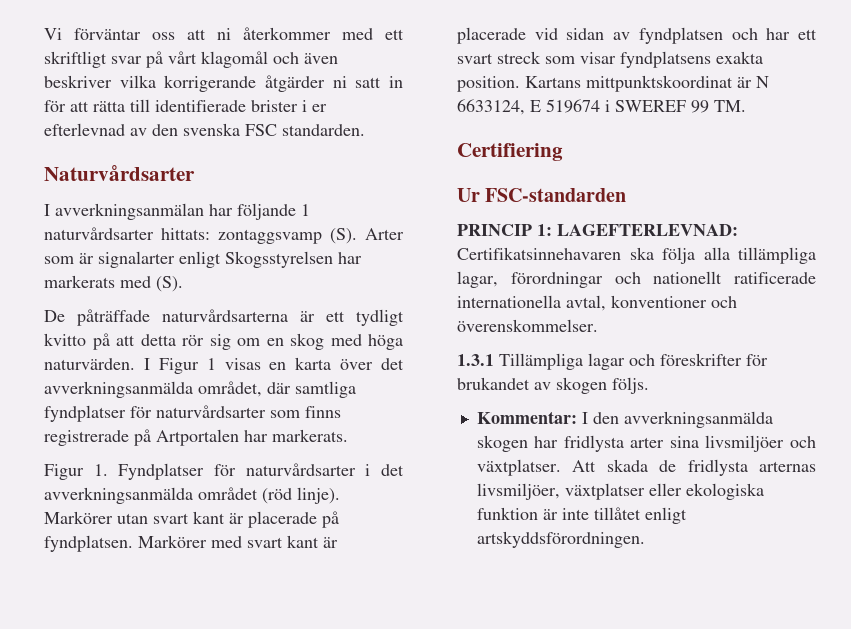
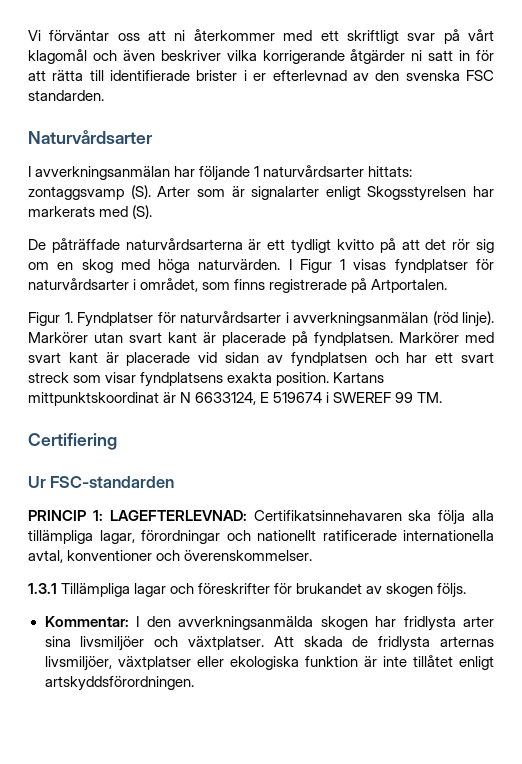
- De påträffade naturvårdsarterna är ett tydligt kvitto på att detta rör sig om en skog med höga naturvärden.
+ De påträffade naturvårdsarterna är ett tydligt kvitto på att det rör sig om en skog med höga naturvärden.
- I Figur 1 visas en karta över det avverkningsanmälda området, där samtliga fyndplatser för naturvårdsarter som finns registrerade på Artportalen har markerats.
+ I Figur 1 visas fyndplatser för naturvårdsarter i området, som finns registrerade på Artportalen.
- Figur 1. Fyndplatser för naturvårdsarter i det avverkningsanmälda området (röd linje).
+ Figur 1. Fyndplatser för naturvårdsarter i avverkningsanmälan (röd linje).

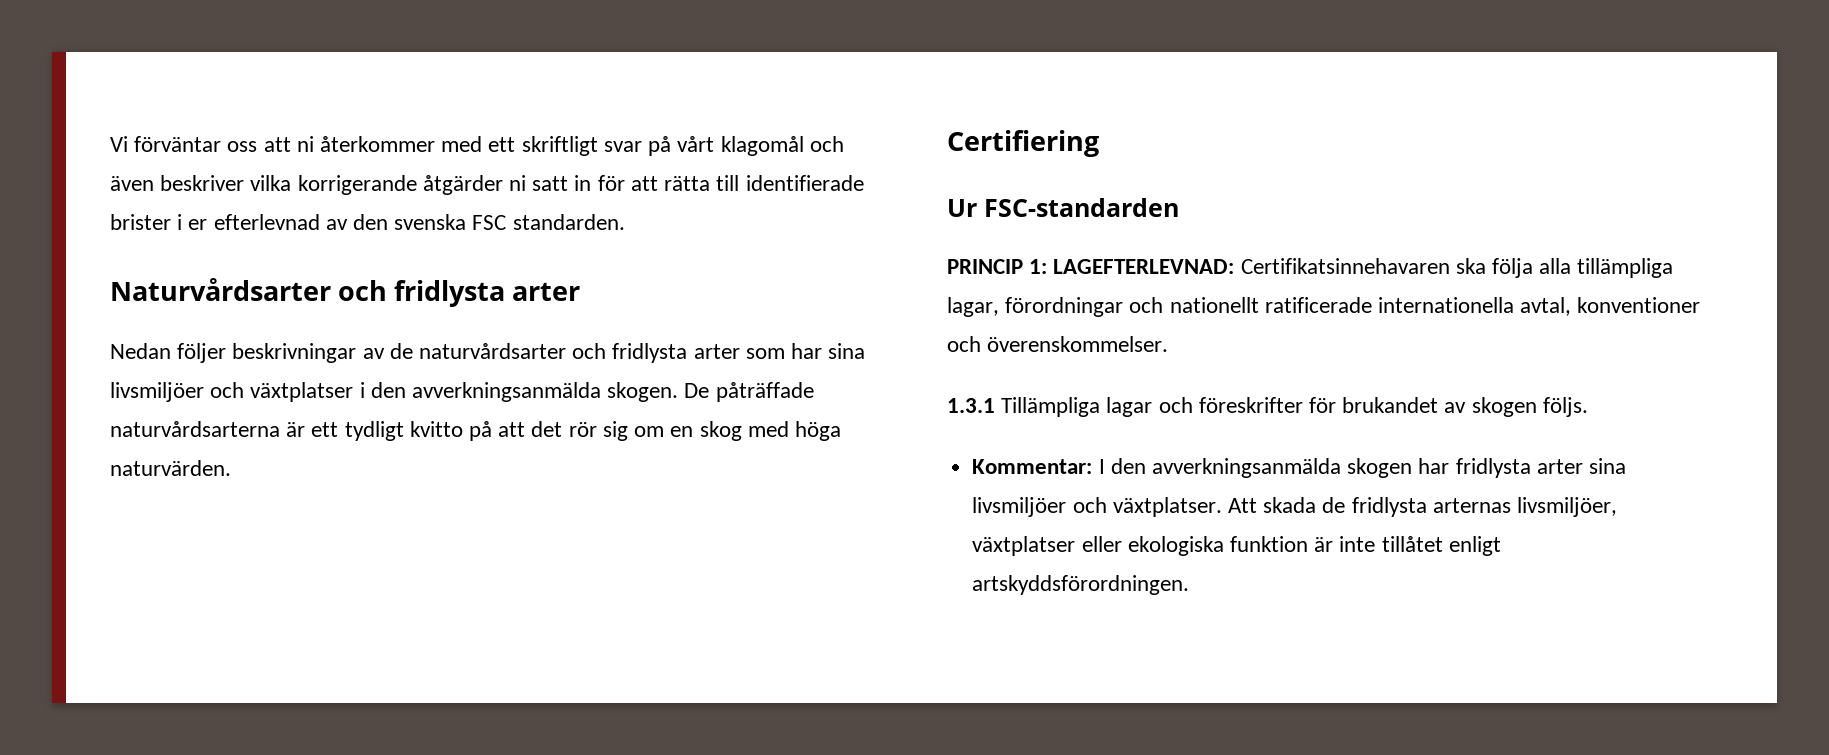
- Naturvårdsarter
- I avverkningsanmälan har följande 1 naturvårdsarter hittats: zontaggsvamp (S). Arter som är signalarter enligt Skogsstyrelsen har markerats med (S).
- De påträffade naturvårdsarterna är ett tydligt kvitto på att det rör sig om en skog med höga naturvärden. I Figur 1 visas fyndplatser för naturvårdsarter i området, som finns registrerade på Artportalen.
- Figur 1. Fyndplatser för naturvårdsarter i avverkningsanmälan (röd linje). Markörer utan svart kant är placerade på fyndplatsen. Markörer med svart kant är placerade vid sidan av fyndplatsen och har ett svart streck som visar fyndplatsens exakta position. Kartans mittpunktskoordinat är N 6633124, E 519674 i SWEREF 99 TM.
+ Naturvårdsarter och fridlysta arter
+ Nedan följer beskrivningar av de naturvårdsarter och fridlysta arter som har sina livsmiljöer och växtplatser i den avverkningsanmälda skogen. De påträffade naturvårdsarterna är ett tydligt kvitto på att det rör sig om en skog med höga naturvärden.

